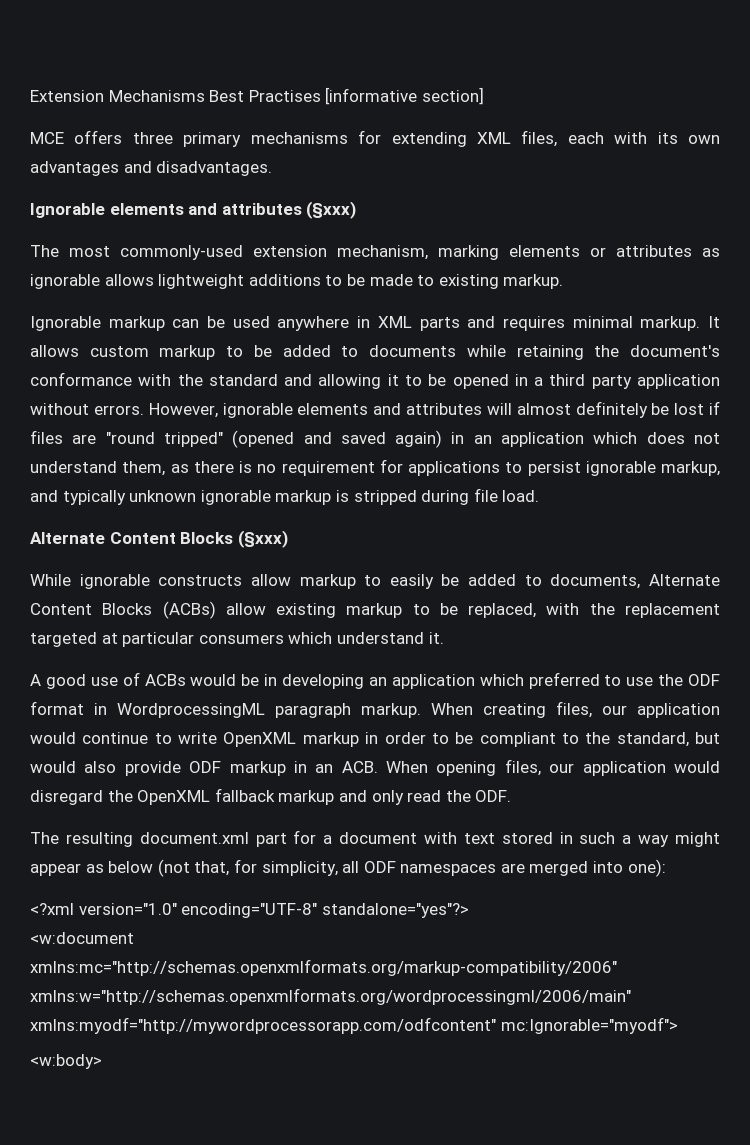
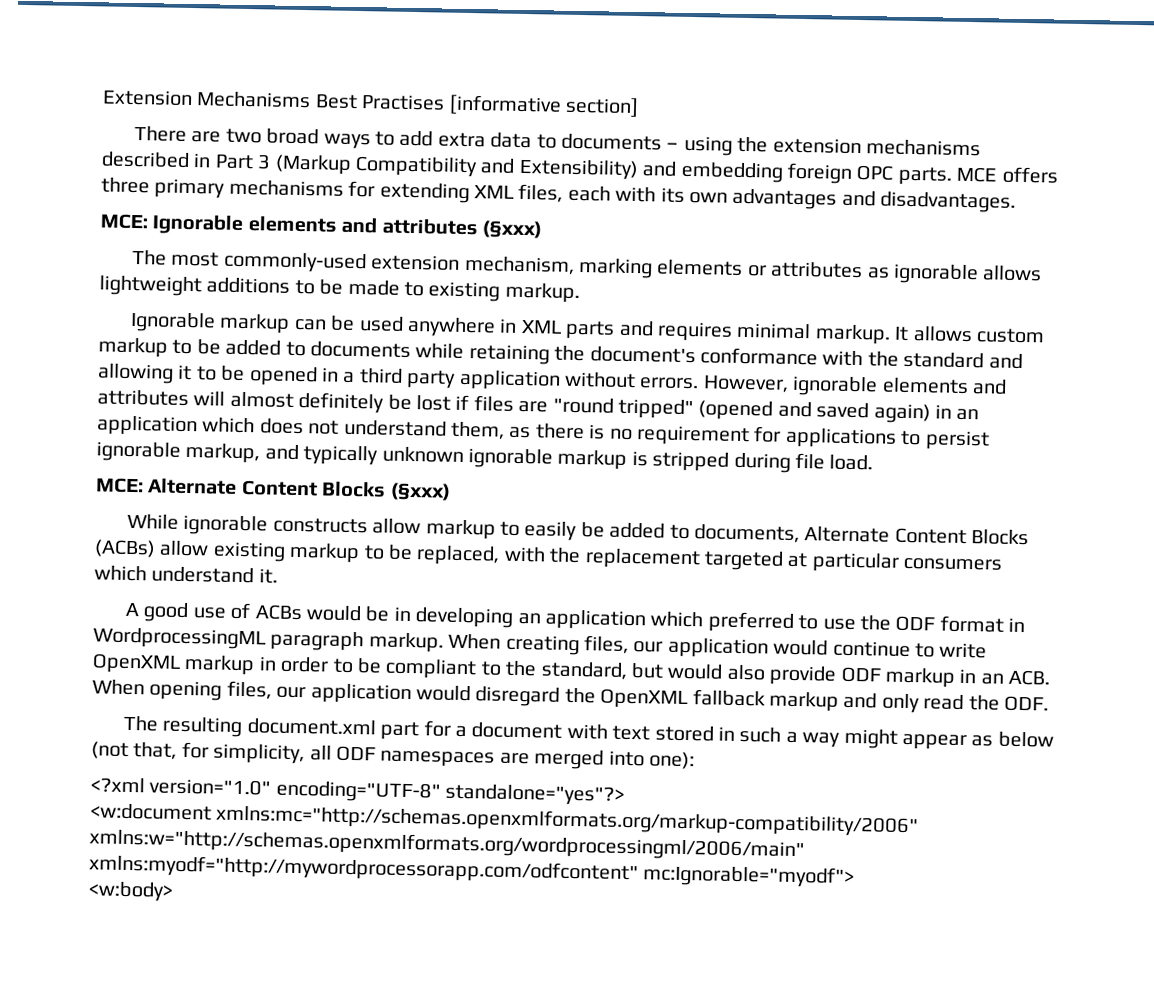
+ There are two broad ways to add extra data to documents – using the extension mechanisms described in Part 3 (Markup Compatibility and Extensibility) and embedding foreign OPC parts.
- Ignorable elements and attributes (§xxx)
+ MCE: Ignorable elements and attributes (§xxx)
- Alternate Content Blocks (§xxx)
+ MCE: Alternate Content Blocks (§xxx)

